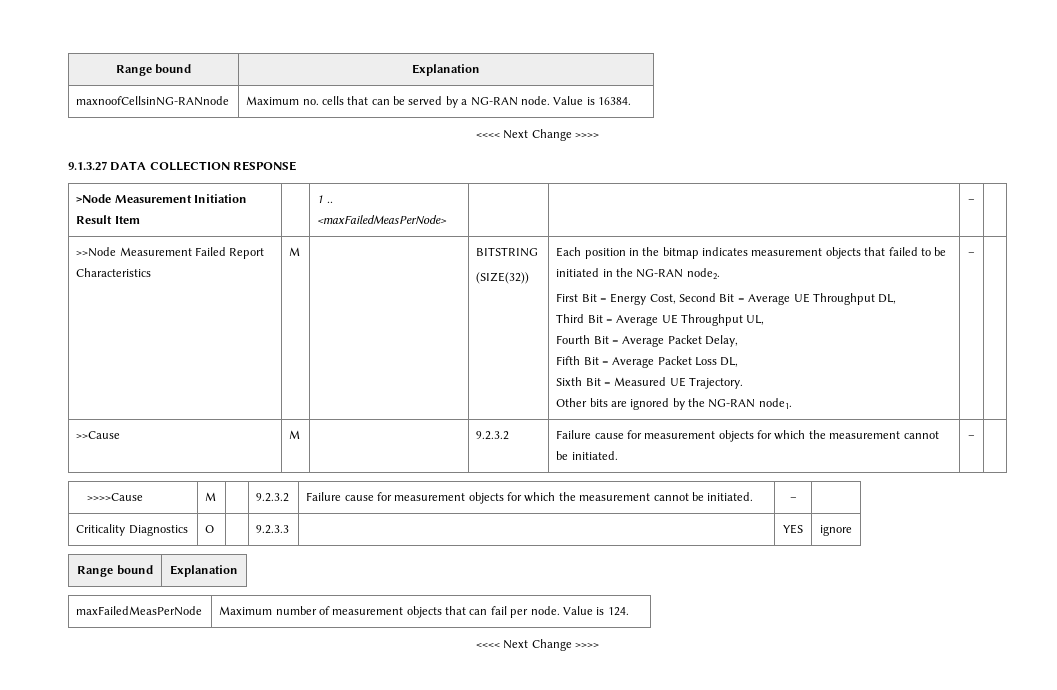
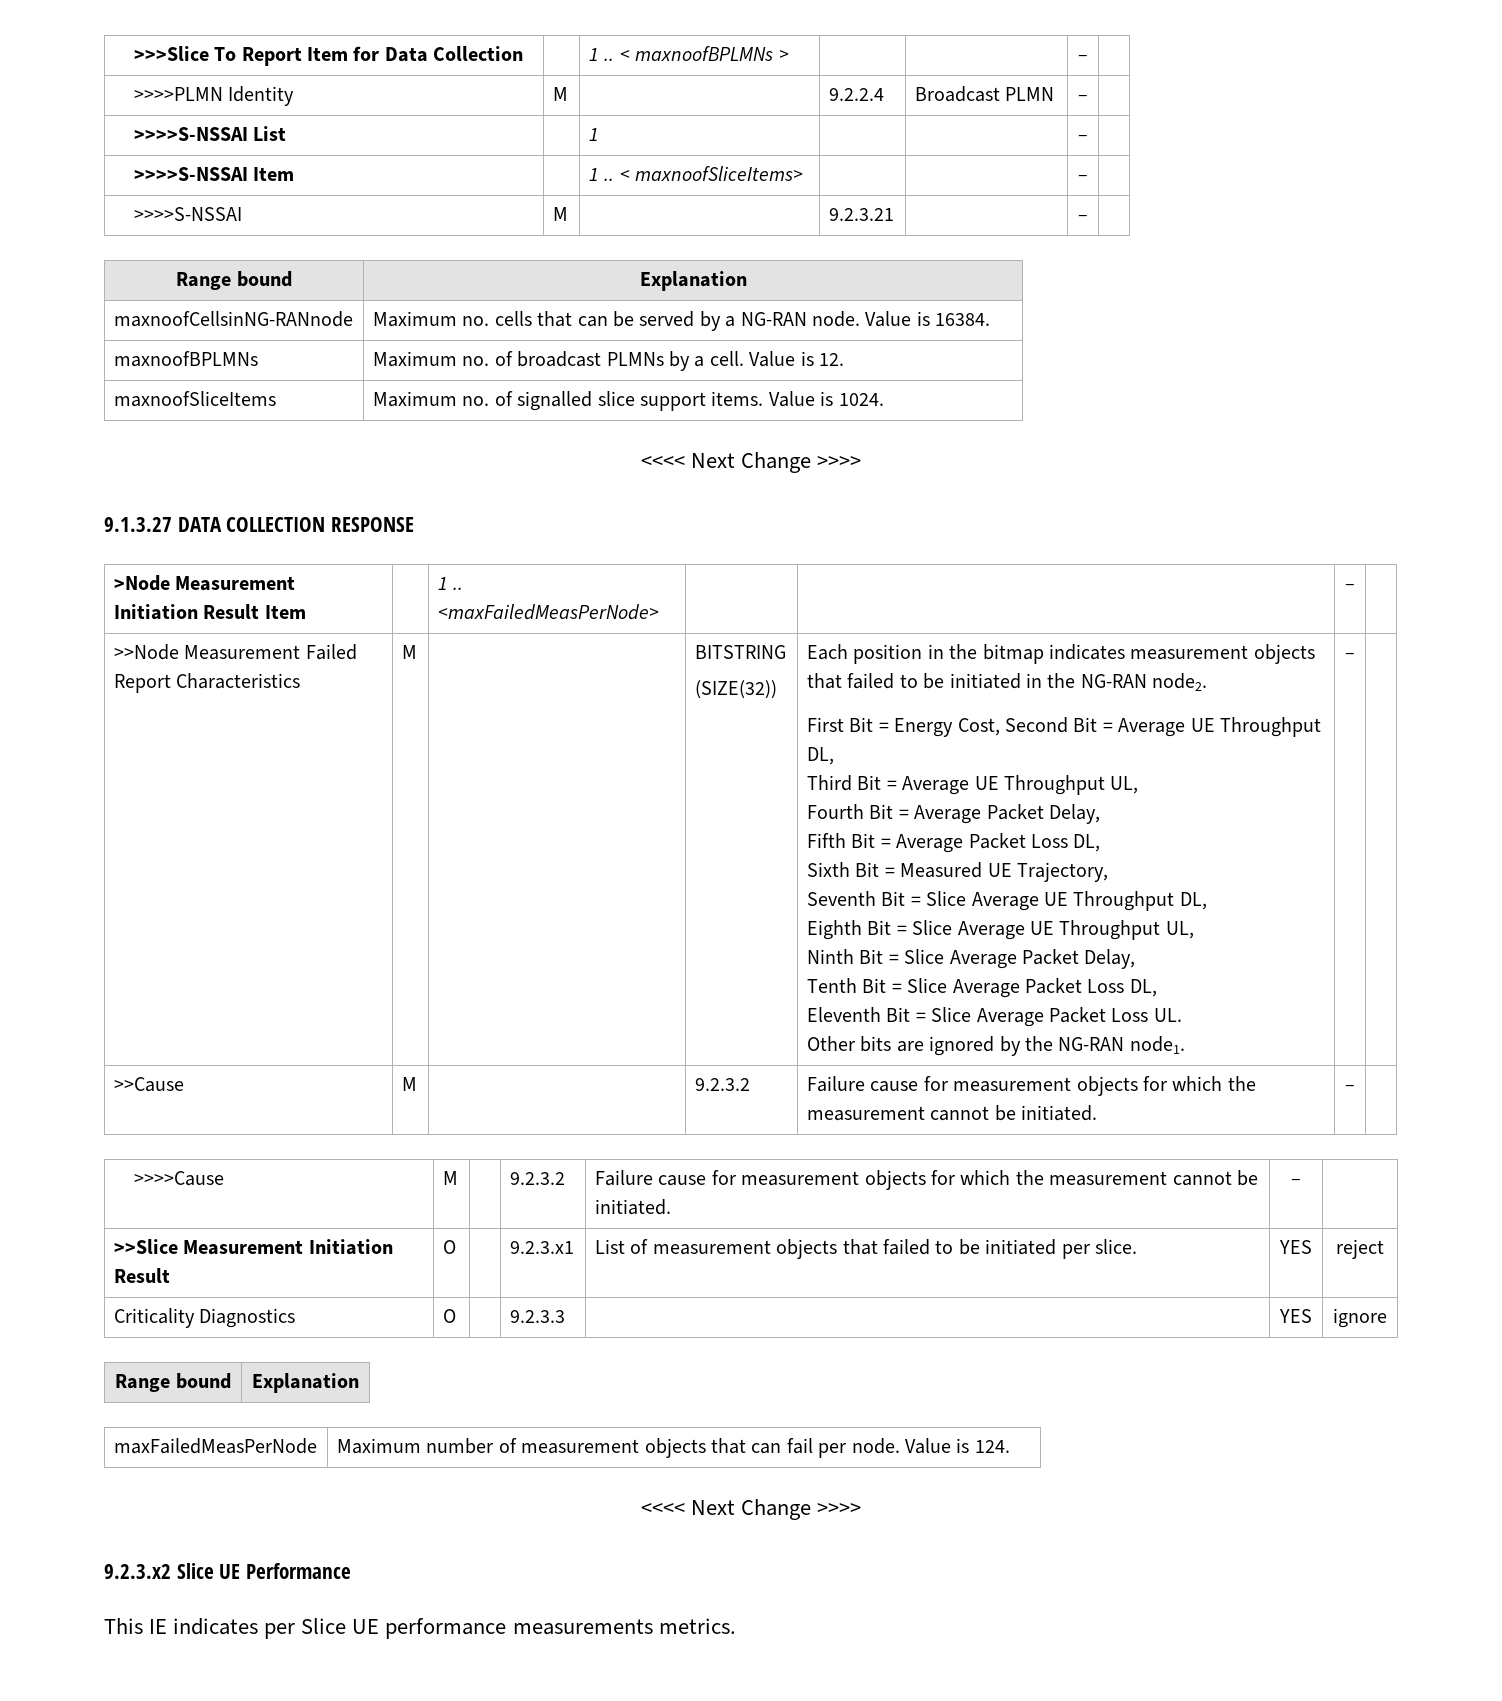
+ >>>Slice To Report Item for Data Collection | | 1 .. < maxnoofBPLMNs > | | | – |
+ >>>>PLMN Identity | M | | 9.2.2.4 | Broadcast PLMN | – |
+ >>>>S-NSSAI List | | 1 | | | – |
+ >>>>S-NSSAI Item | | 1 .. < maxnoofSliceItems> | | | – |
+ >>>>S-NSSAI | M | | 9.2.3.21 | | – |
+ maxnoofBPLMNs | Maximum no. of broadcast PLMNs by a cell. Value is 12.
+ maxnoofSliceItems | Maximum no. of signalled slice support items. Value is 1024.
- Sixth Bit = Measured UE Trajectory.
+ Sixth Bit = Measured UE Trajectory,
+ Seventh Bit = Slice Average UE Throughput DL,
+ Eighth Bit = Slice Average UE Throughput UL,
+ Ninth Bit = Slice Average Packet Delay,
+ Tenth Bit = Slice Average Packet Loss DL,
+ Eleventh Bit = Slice Average Packet Loss UL.
+ >>Slice Measurement Initiation Result | O | | 9.2.3.x1 | List of measurement objects that failed to be initiated per slice. | YES | reject
+ 9.2.3.x2 Slice UE Performance
+ This IE indicates per Slice UE performance measurements metrics.

